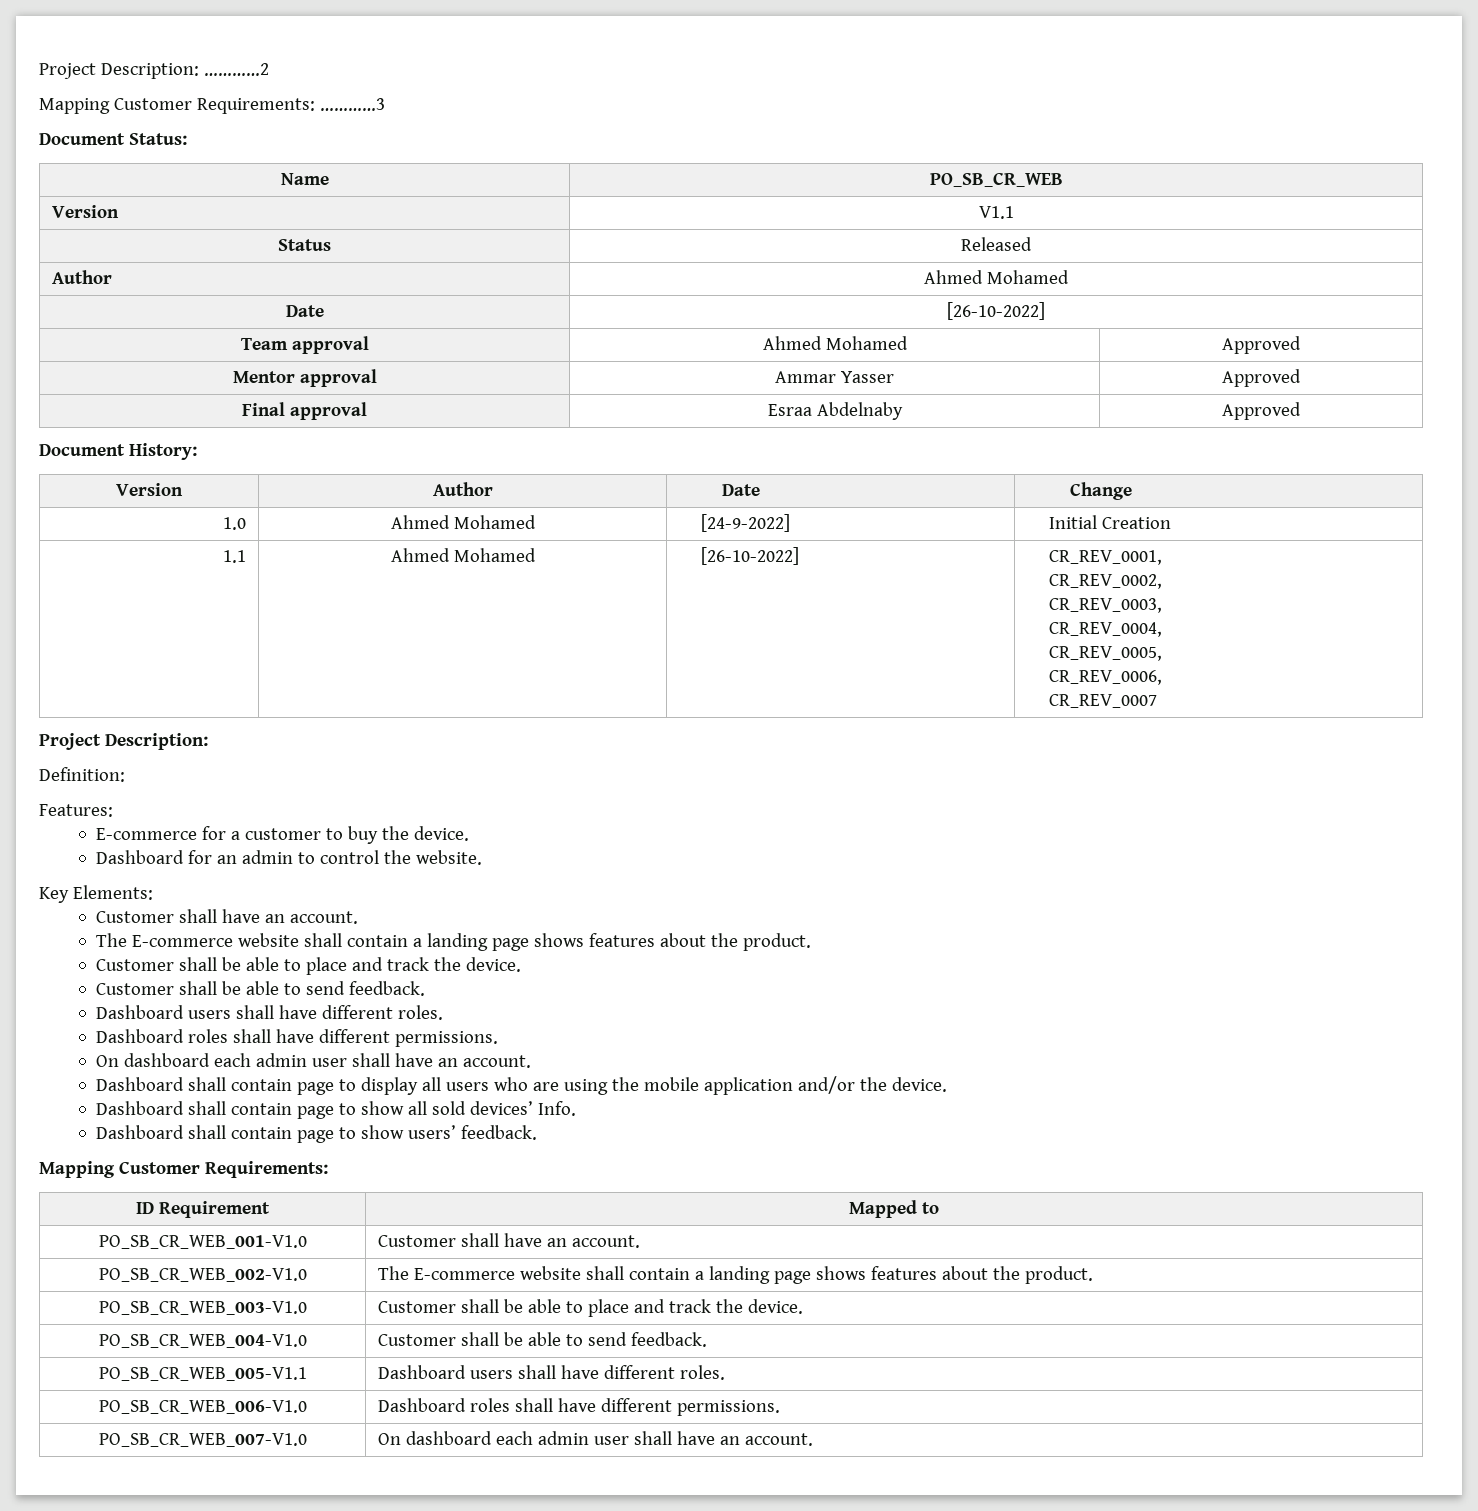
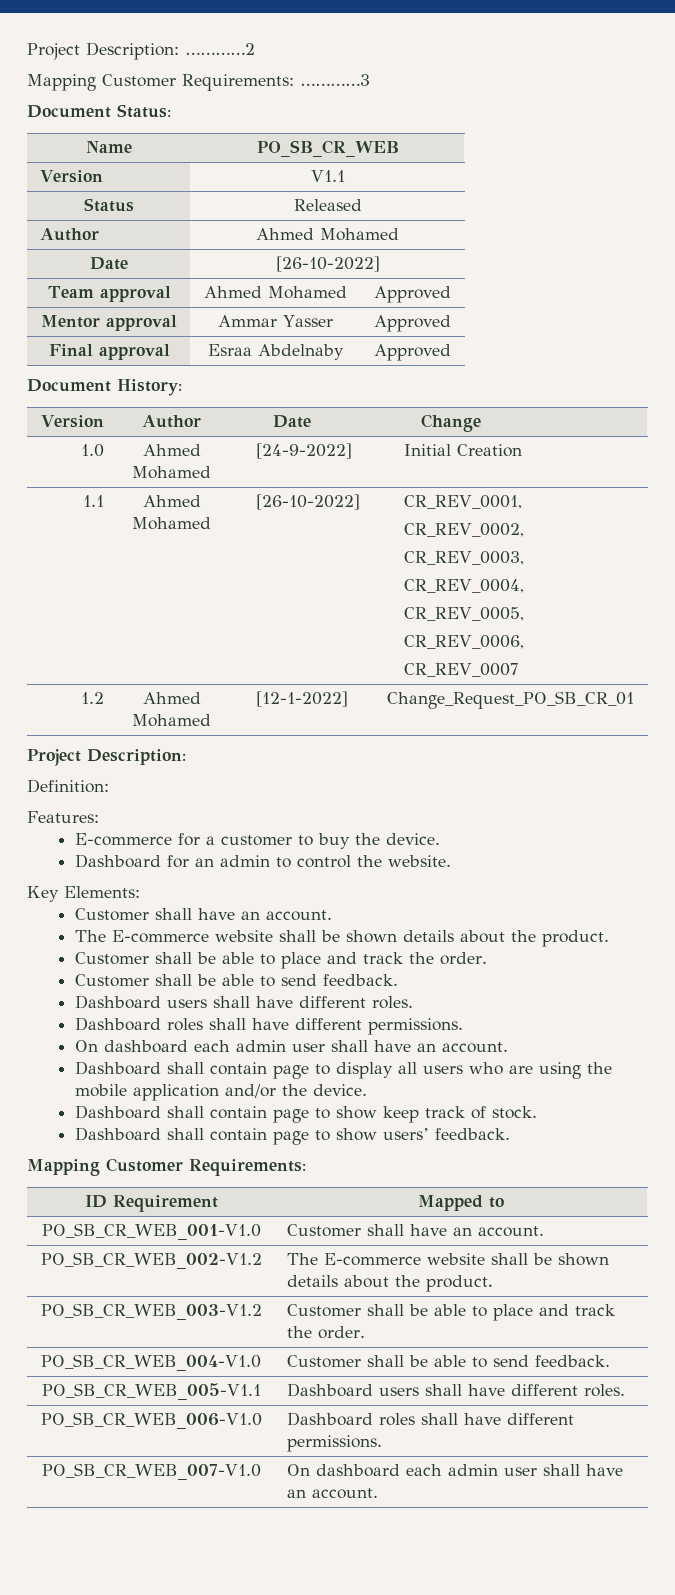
+ 1.2 | Ahmed Mohamed | [12-1-2022] | Change_Request_PO_SB_CR_01
  Key Elements:
  Customer shall have an account.
- The E-commerce website shall contain a landing page shows features about the product.
- Customer shall be able to place and track the device.
+ The E-commerce website shall be shown details about the product.
+ Customer shall be able to place and track the order.
- Dashboard shall contain page to show all sold devices’ Info.
+ Dashboard shall contain page to show keep track of stock.
- PO_SB_CR_WEB_002-V1.0 | The E-commerce website shall contain a landing page shows features about the product.
- PO_SB_CR_WEB_003-V1.0 | Customer shall be able to place and track the device.
+ PO_SB_CR_WEB_002-V1.2 | The E-commerce website shall be shown details about the product.
+ PO_SB_CR_WEB_003-V1.2 | Customer shall be able to place and track the order.

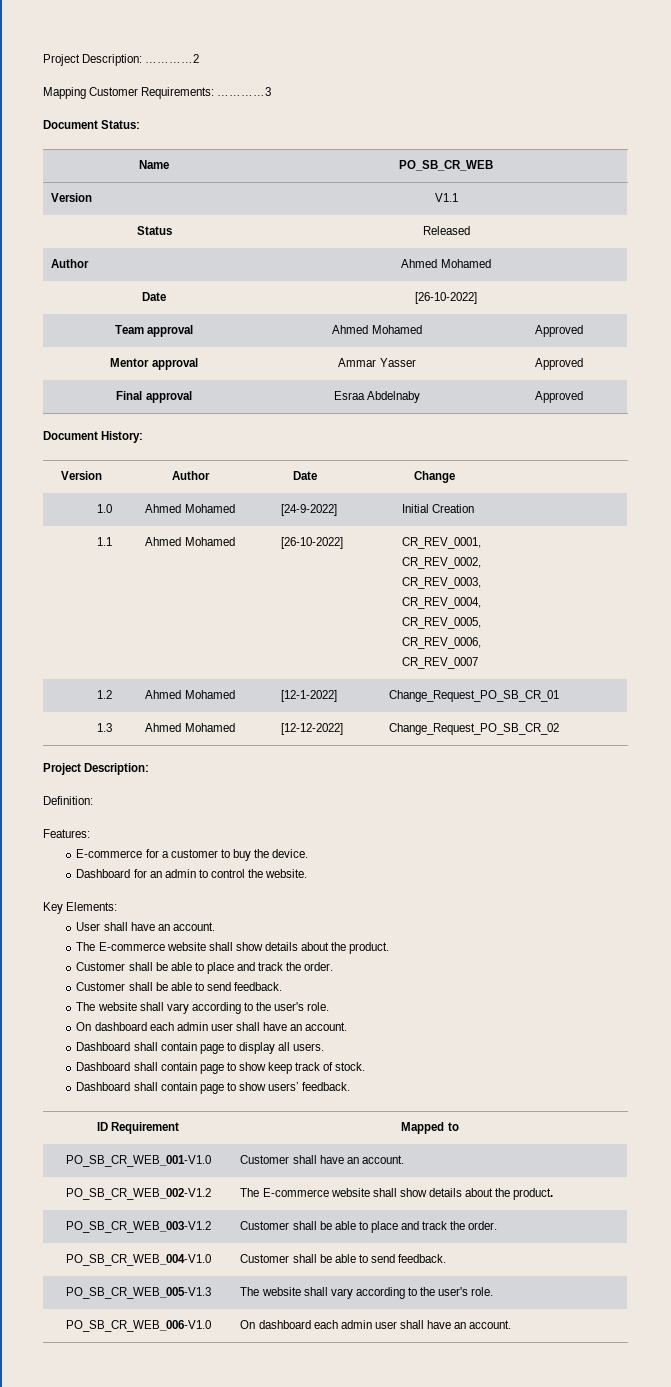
+ 1.3 | Ahmed Mohamed | [12-12-2022] | Change_Request_PO_SB_CR_02
  Key Elements:
- Customer shall have an account.
- The E-commerce website shall be shown details about the product.
+ User shall have an account.
+ The E-commerce website shall show details about the product.
  Customer shall be able to place and track the order.
  Customer shall be able to send feedback.
- Dashboard users shall have different roles.
- Dashboard roles shall have different permissions.
+ The website shall vary according to the user's role.
- Dashboard shall contain page to display all users who are using the mobile application and/or the device.
+ Dashboard shall contain page to display all users.
  Dashboard shall contain page to show users’ feedback.
- Mapping Customer Requirements:
- PO_SB_CR_WEB_002-V1.2 | The E-commerce website shall be shown details about the product.
+ PO_SB_CR_WEB_002-V1.2 | The E-commerce website shall show details about the product.
- PO_SB_CR_WEB_005-V1.1 | Dashboard users shall have different roles.
- PO_SB_CR_WEB_006-V1.0 | Dashboard roles shall have different permissions.
- PO_SB_CR_WEB_007-V1.0 | On dashboard each admin user shall have an account.
+ PO_SB_CR_WEB_005-V1.3 | The website shall vary according to the user's role.
+ PO_SB_CR_WEB_006-V1.0 | On dashboard each admin user shall have an account.

